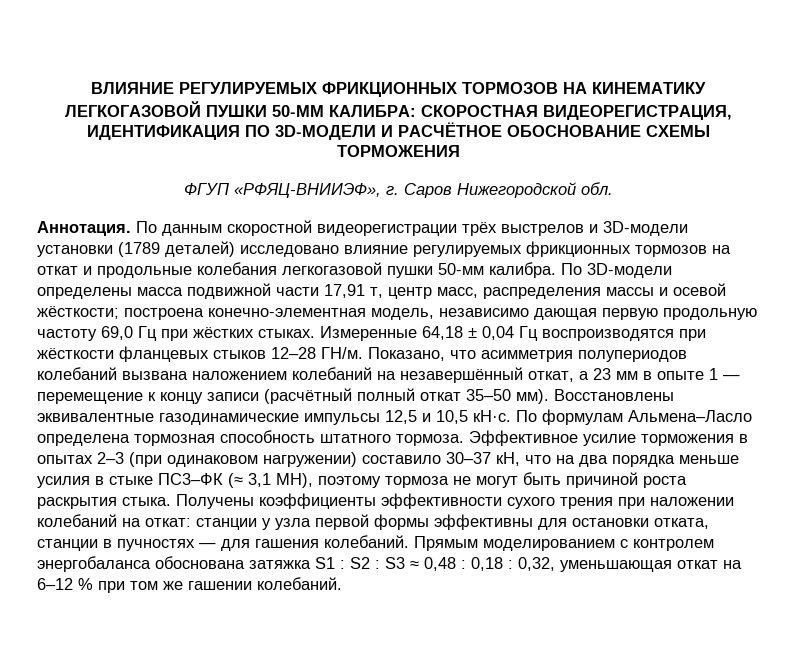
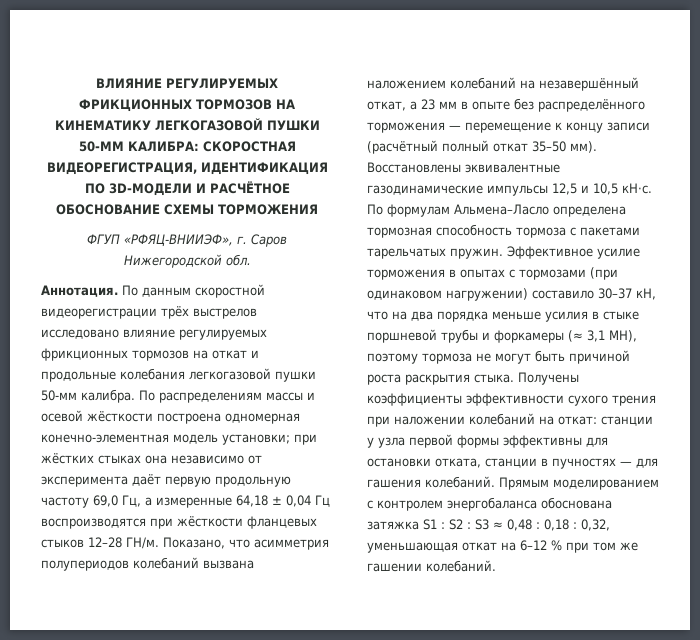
- По данным скоростной видеорегистрации трёх выстрелов и 3D-модели установки (1789 деталей) исследовано влияние регулируемых фрикционных тормозов на откат и продольные колебания легкогазовой пушки 50-мм калибра.
+ По данным скоростной видеорегистрации трёх выстрелов исследовано влияние регулируемых фрикционных тормозов на откат и продольные колебания легкогазовой пушки 50-мм калибра.
- По 3D-модели определены масса подвижной части 17,91 т, центр масс, распределения массы и осевой жёсткости; построена конечно-элементная модель, независимо дающая первую продольную частоту 69,0 Гц при жёстких стыках. Измеренные 64,18 ± 0,04 Гц воспроизводятся при жёсткости фланцевых стыков 12–28 ГН/м.
+ По распределениям массы и осевой жёсткости построена одномерная конечно-элементная модель установки; при жёстких стыках она независимо от эксперимента даёт первую продольную частоту 69,0 Гц, а измеренные 64,18 ± 0,04 Гц воспроизводятся при жёсткости фланцевых стыков 12–28 ГН/м.
- Показано, что асимметрия полупериодов колебаний вызвана наложением колебаний на незавершённый откат, а 23 мм в опыте 1 — перемещение к концу записи (расчётный полный откат 35–50 мм).
+ Показано, что асимметрия полупериодов колебаний вызвана наложением колебаний на незавершённый откат, а 23 мм в опыте без распределённого торможения — перемещение к концу записи (расчётный полный откат 35–50 мм).
- По формулам Альмена–Ласло определена тормозная способность штатного тормоза.
+ По формулам Альмена–Ласло определена тормозная способность тормоза с пакетами тарельчатых пружин.
- Эффективное усилие торможения в опытах 2–3 (при одинаковом нагружении) составило 30–37 кН, что на два порядка меньше усилия в стыке ПС3–ФК (≈ 3,1 МН), поэтому тормоза не могут быть причиной роста раскрытия стыка.
+ Эффективное усилие торможения в опытах с тормозами (при одинаковом нагружении) составило 30–37 кН, что на два порядка меньше усилия в стыке поршневой трубы и форкамеры (≈ 3,1 МН), поэтому тормоза не могут быть причиной роста раскрытия стыка.

